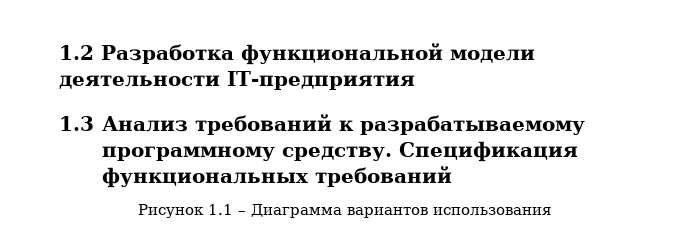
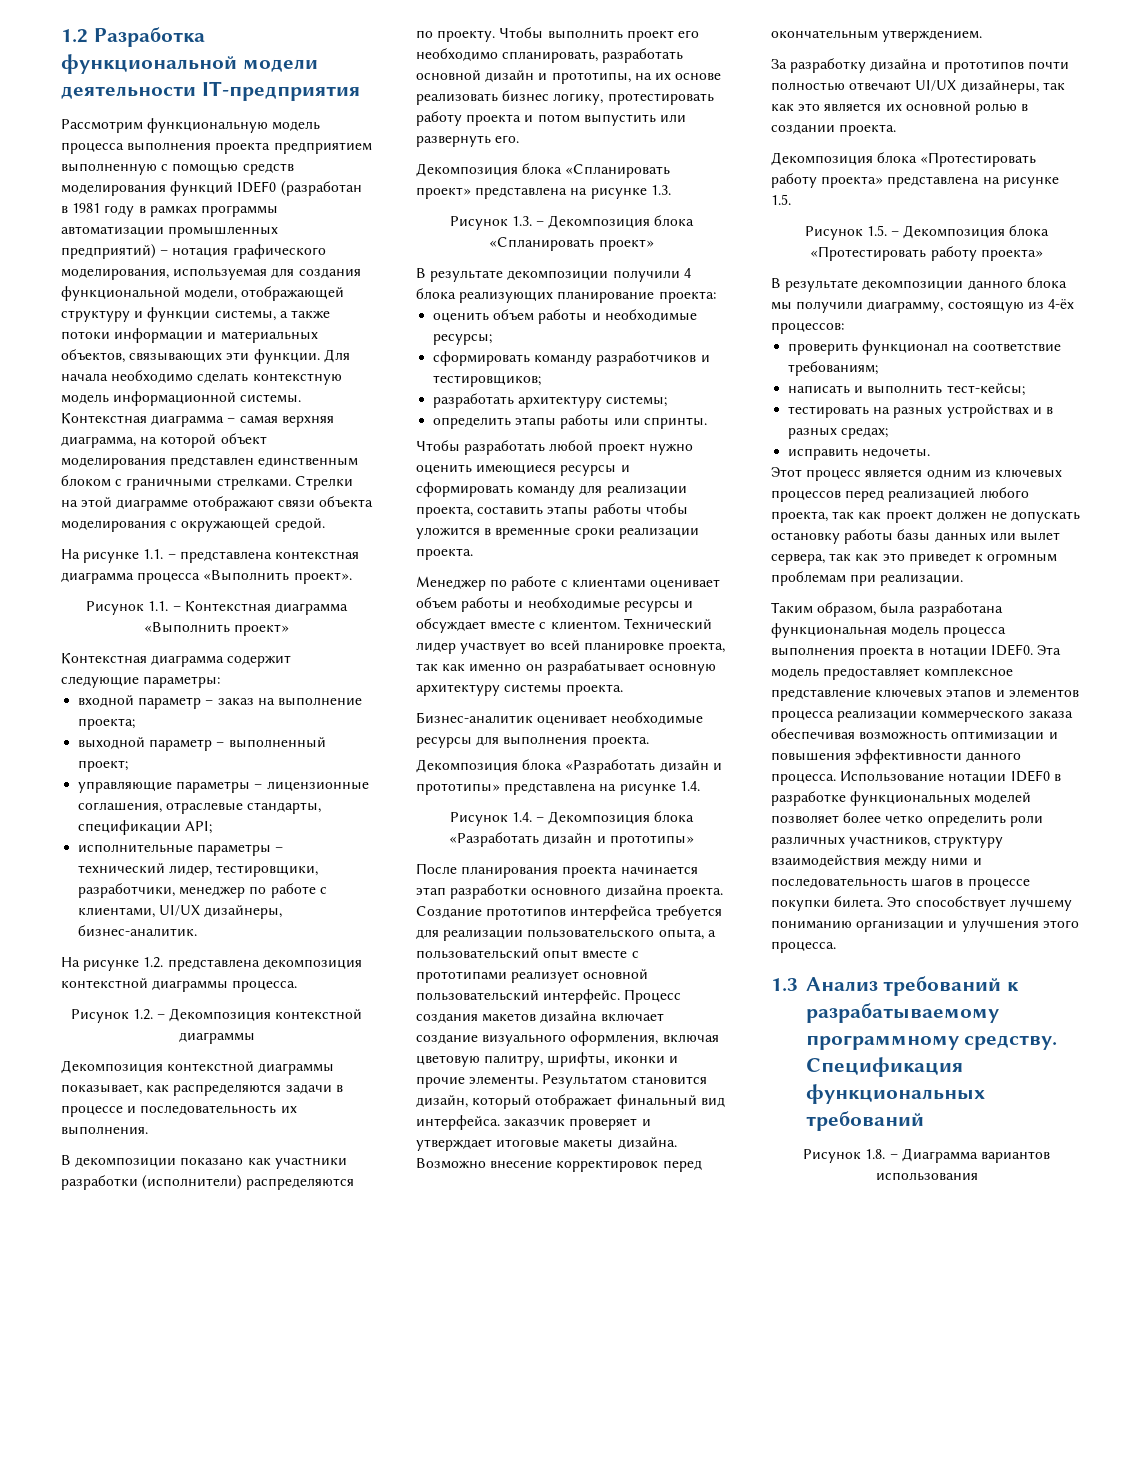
+ Рассмотрим функциональную модель процесса выполнения проекта предприятием выполненную с помощью средств моделирования функций IDEF0 (разработан в 1981 году в рамках программы автоматизации промышленных предприятий) – нотация графического моделирования, используемая для создания функциональной модели, отображающей структуру и функции системы, а также потоки информации и материальных объектов, связывающих эти функции. Для начала необходимо сделать контекстную модель информационной системы. Контекстная диаграмма – самая верхняя диаграмма, на которой объект моделирования представлен единственным блоком с граничными стрелками. Стрелки на этой диаграмме отображают связи объекта моделирования с окружающей средой.
+ На рисунке 1.1. – представлена контекстная диаграмма процесса «Выполнить проект».
+ Рисунок 1.1. – Контекстная диаграмма «Выполнить проект»
+ Контекстная диаграмма содержит следующие параметры:
+ входной параметр – заказ на выполнение проекта;
+ выходной параметр – выполненный проект;
+ управляющие параметры – лицензионные соглашения, отраслевые стандарты, спецификации API;
+ исполнительные параметры – технический лидер, тестировщики, разработчики, менеджер по работе с клиентами, UI/UX дизайнеры, бизнес-аналитик.
+ На рисунке 1.2. представлена декомпозиция контекстной диаграммы процесса.
+ Рисунок 1.2. – Декомпозиция контекстной диаграммы
+ Декомпозиция контекстной диаграммы показывает, как распределяются задачи в процессе и последовательность их выполнения.
+ В декомпозиции показано как участники разработки (исполнители) распределяются по проекту. Чтобы выполнить проект его необходимо спланировать, разработать основной дизайн и прототипы, на их основе реализовать бизнес логику, протестировать работу проекта и потом выпустить или развернуть его.
+ Декомпозиция блока «Спланировать проект» представлена на рисунке 1.3.
+ Рисунок 1.3. – Декомпозиция блока «Спланировать проект»
+ В результате декомпозиции получили 4 блока реализующих планирование проекта:
+ оценить объем работы и необходимые ресурсы;
+ сформировать команду разработчиков и тестировщиков;
+ разработать архитектуру системы;
+ определить этапы работы или спринты.
+ Чтобы разработать любой проект нужно оценить имеющиеся ресурсы и сформировать команду для реализации проекта, составить этапы работы чтобы уложится в временные сроки реализации проекта.
+ Менеджер по работе с клиентами оценивает объем работы и необходимые ресурсы и обсуждает вместе с клиентом. Технический лидер участвует во всей планировке проекта, так как именно он разрабатывает основную архитектуру системы проекта.
+ Бизнес-аналитик оценивает необходимые ресурсы для выполнения проекта.
+ Декомпозиция блока «Разработать дизайн и прототипы» представлена на рисунке 1.4.
+ Рисунок 1.4. – Декомпозиция блока «Разработать дизайн и прототипы»
+ После планирования проекта начинается этап разработки основного дизайна проекта. Создание прототипов интерфейса требуется для реализации пользовательского опыта, а пользовательский опыт вместе с прототипами реализует основной пользовательский интерфейс. Процесс создания макетов дизайна включает создание визуального оформления, включая цветовую палитру, шрифты, иконки и прочие элементы. Результатом становится дизайн, который отображает финальный вид интерфейса. заказчик проверяет и утверждает итоговые макеты дизайна. Возможно внесение корректировок перед окончательным утверждением.
+ За разработку дизайна и прототипов почти полностью отвечают UI/UX дизайнеры, так как это является их основной ролью в создании проекта.
+ Декомпозиция блока «Протестировать работу проекта» представлена на рисунке 1.5.
+ Рисунок 1.5. – Декомпозиция блока «Протестировать работу проекта»
+ В результате декомпозиции данного блока мы получили диаграмму, состоящую из 4-ёх процессов:
+ проверить функционал на соответствие требованиям;
+ написать и выполнить тест-кейсы;
+ тестировать на разных устройствах и в разных средах;
+ исправить недочеты.
+ Этот процесс является одним из ключевых процессов перед реализацией любого проекта, так как проект должен не допускать остановку работы базы данных или вылет сервера, так как это приведет к огромным проблемам при реализации.
+ Таким образом, была разработана функциональная модель процесса выполнения проекта в нотации IDEF0. Эта модель предоставляет комплексное представление ключевых этапов и элементов процесса реализации коммерческого заказа обеспечивая возможность оптимизации и повышения эффективности данного процесса. Использование нотации IDEF0 в разработке функциональных моделей позволяет более четко определить роли различных участников, структуру взаимодействия между ними и последовательность шагов в процессе покупки билета. Это способствует лучшему пониманию организации и улучшения этого процесса.
- Рисунок 1.1 – Диаграмма вариантов использования
+ Рисунок 1.8. – Диаграмма вариантов использования

